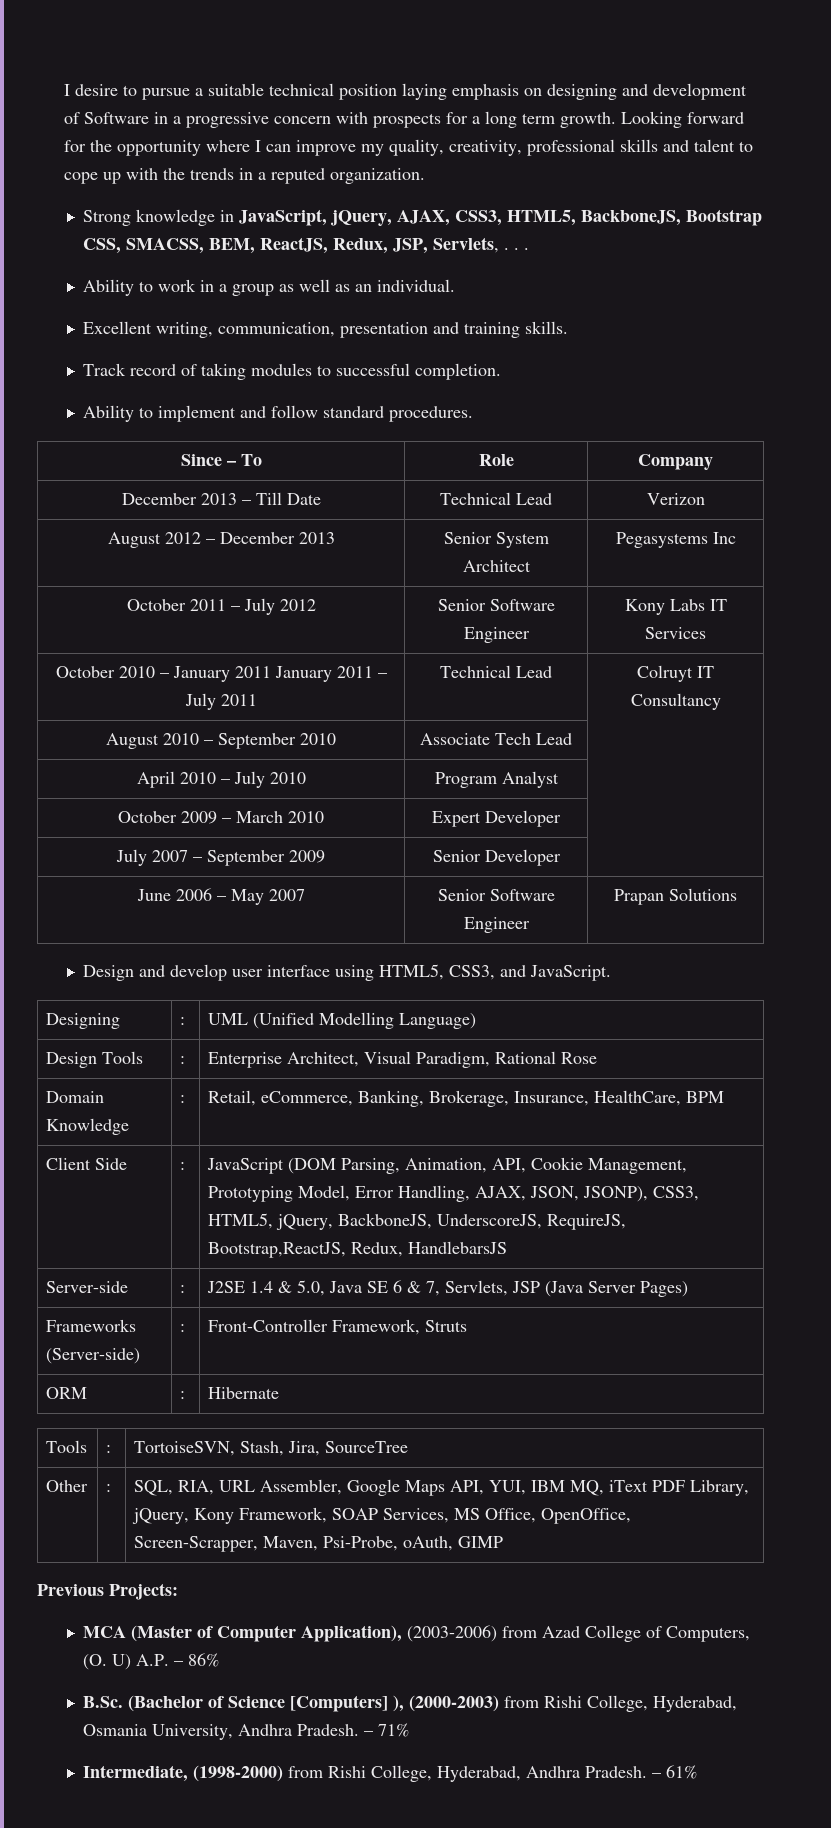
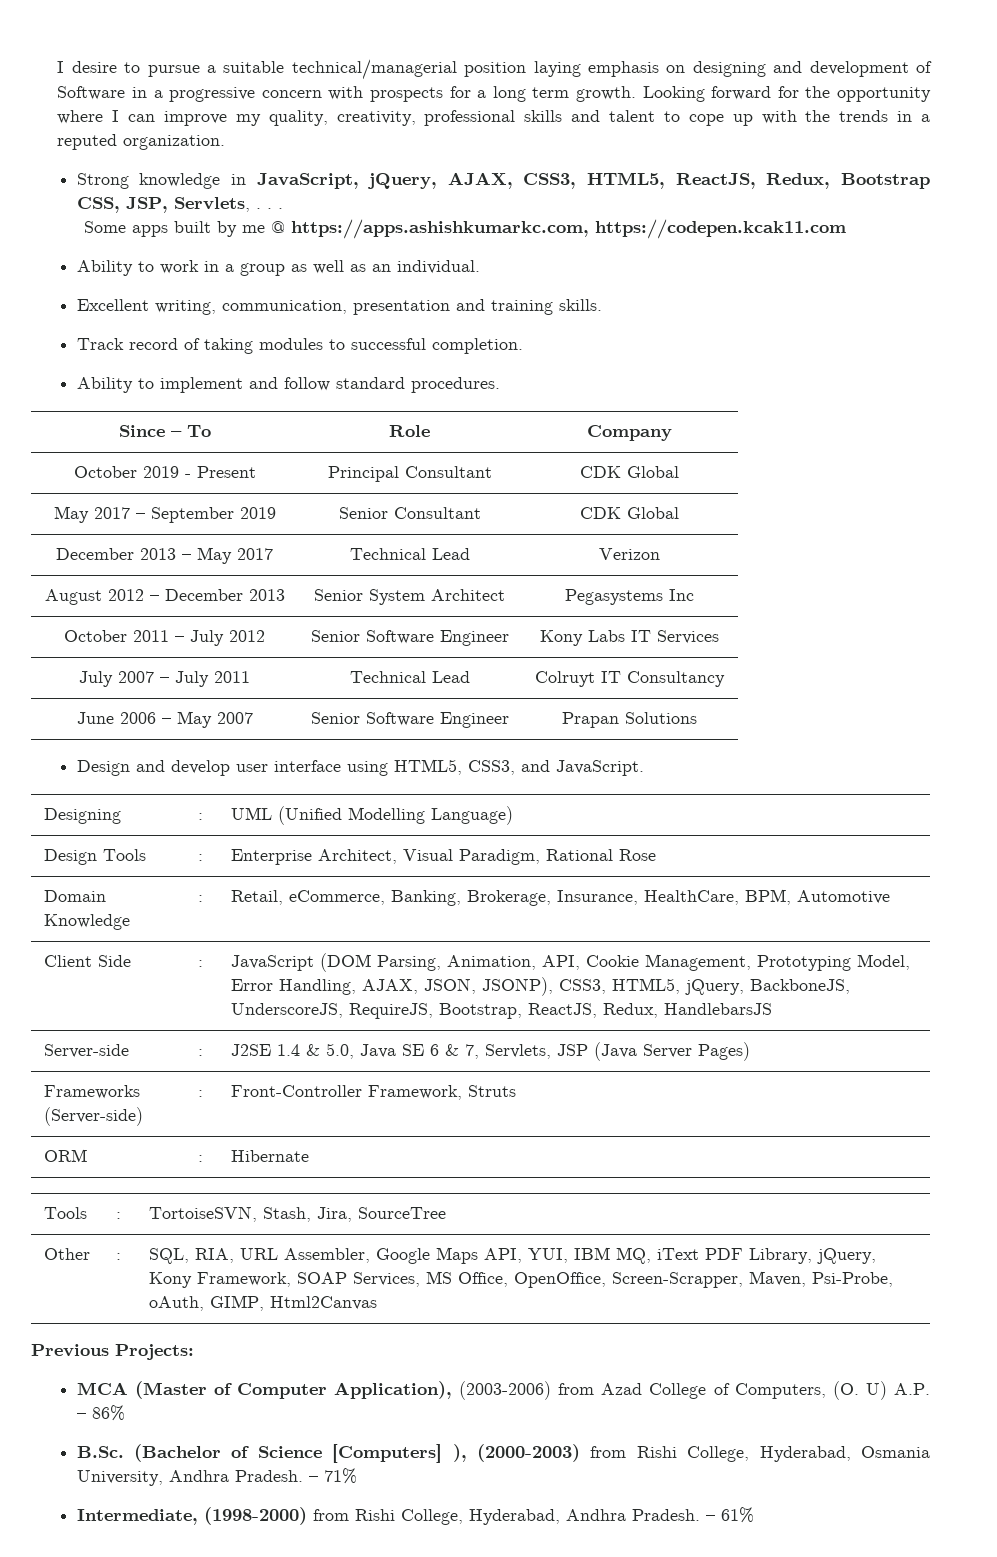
- I desire to pursue a suitable technical position laying emphasis on designing and development of Software in a progressive concern with prospects for a long term growth.
+ I desire to pursue a suitable technical/managerial position laying emphasis on designing and development of Software in a progressive concern with prospects for a long term growth.
- Strong knowledge in JavaScript, jQuery, AJAX, CSS3, HTML5, BackboneJS, Bootstrap CSS, SMACSS, BEM, ReactJS, Redux, JSP, Servlets, . . .
+ Strong knowledge in JavaScript, jQuery, AJAX, CSS3, HTML5, ReactJS, Redux, Bootstrap CSS, JSP, Servlets, . . .
+ Some apps built by me @ https://apps.ashishkumarkc.com, https://codepen.kcak11.com
+ October 2019 - Present | Principal Consultant | CDK Global
+ May 2017 – September 2019 | Senior Consultant | CDK Global
- December 2013 – Till Date | Technical Lead | Verizon
+ December 2013 – May 2017 | Technical Lead | Verizon
- October 2010 – January 2011 January 2011 – July 2011 | Technical Lead | Colruyt IT Consultancy
+ July 2007 – July 2011 | Technical Lead | Colruyt IT Consultancy
- August 2010 – September 2010 | Associate Tech Lead |
- April 2010 – July 2010 | Program Analyst |
- October 2009 – March 2010 | Expert Developer |
- July 2007 – September 2009 | Senior Developer |
- Domain Knowledge | : | Retail, eCommerce, Banking, Brokerage, Insurance, HealthCare, BPM
+ Domain Knowledge | : | Retail, eCommerce, Banking, Brokerage, Insurance, HealthCare, BPM, Automotive
- Client Side | : | JavaScript (DOM Parsing, Animation, API, Cookie Management, Prototyping Model, Error Handling, AJAX, JSON, JSONP), CSS3, HTML5, jQuery, BackboneJS, UnderscoreJS, RequireJS, Bootstrap,ReactJS, Redux, HandlebarsJS
+ Client Side | : | JavaScript (DOM Parsing, Animation, API, Cookie Management, Prototyping Model, Error Handling, AJAX, JSON, JSONP), CSS3, HTML5, jQuery, BackboneJS, UnderscoreJS, RequireJS, Bootstrap, ReactJS, Redux, HandlebarsJS
- Other | : | SQL, RIA, URL Assembler, Google Maps API, YUI, IBM MQ, iText PDF Library, jQuery, Kony Framework, SOAP Services, MS Office, OpenOffice, Screen-Scrapper, Maven, Psi-Probe, oAuth, GIMP
+ Other | : | SQL, RIA, URL Assembler, Google Maps API, YUI, IBM MQ, iText PDF Library, jQuery, Kony Framework, SOAP Services, MS Office, OpenOffice, Screen-Scrapper, Maven, Psi-Probe, oAuth, GIMP, Html2Canvas

